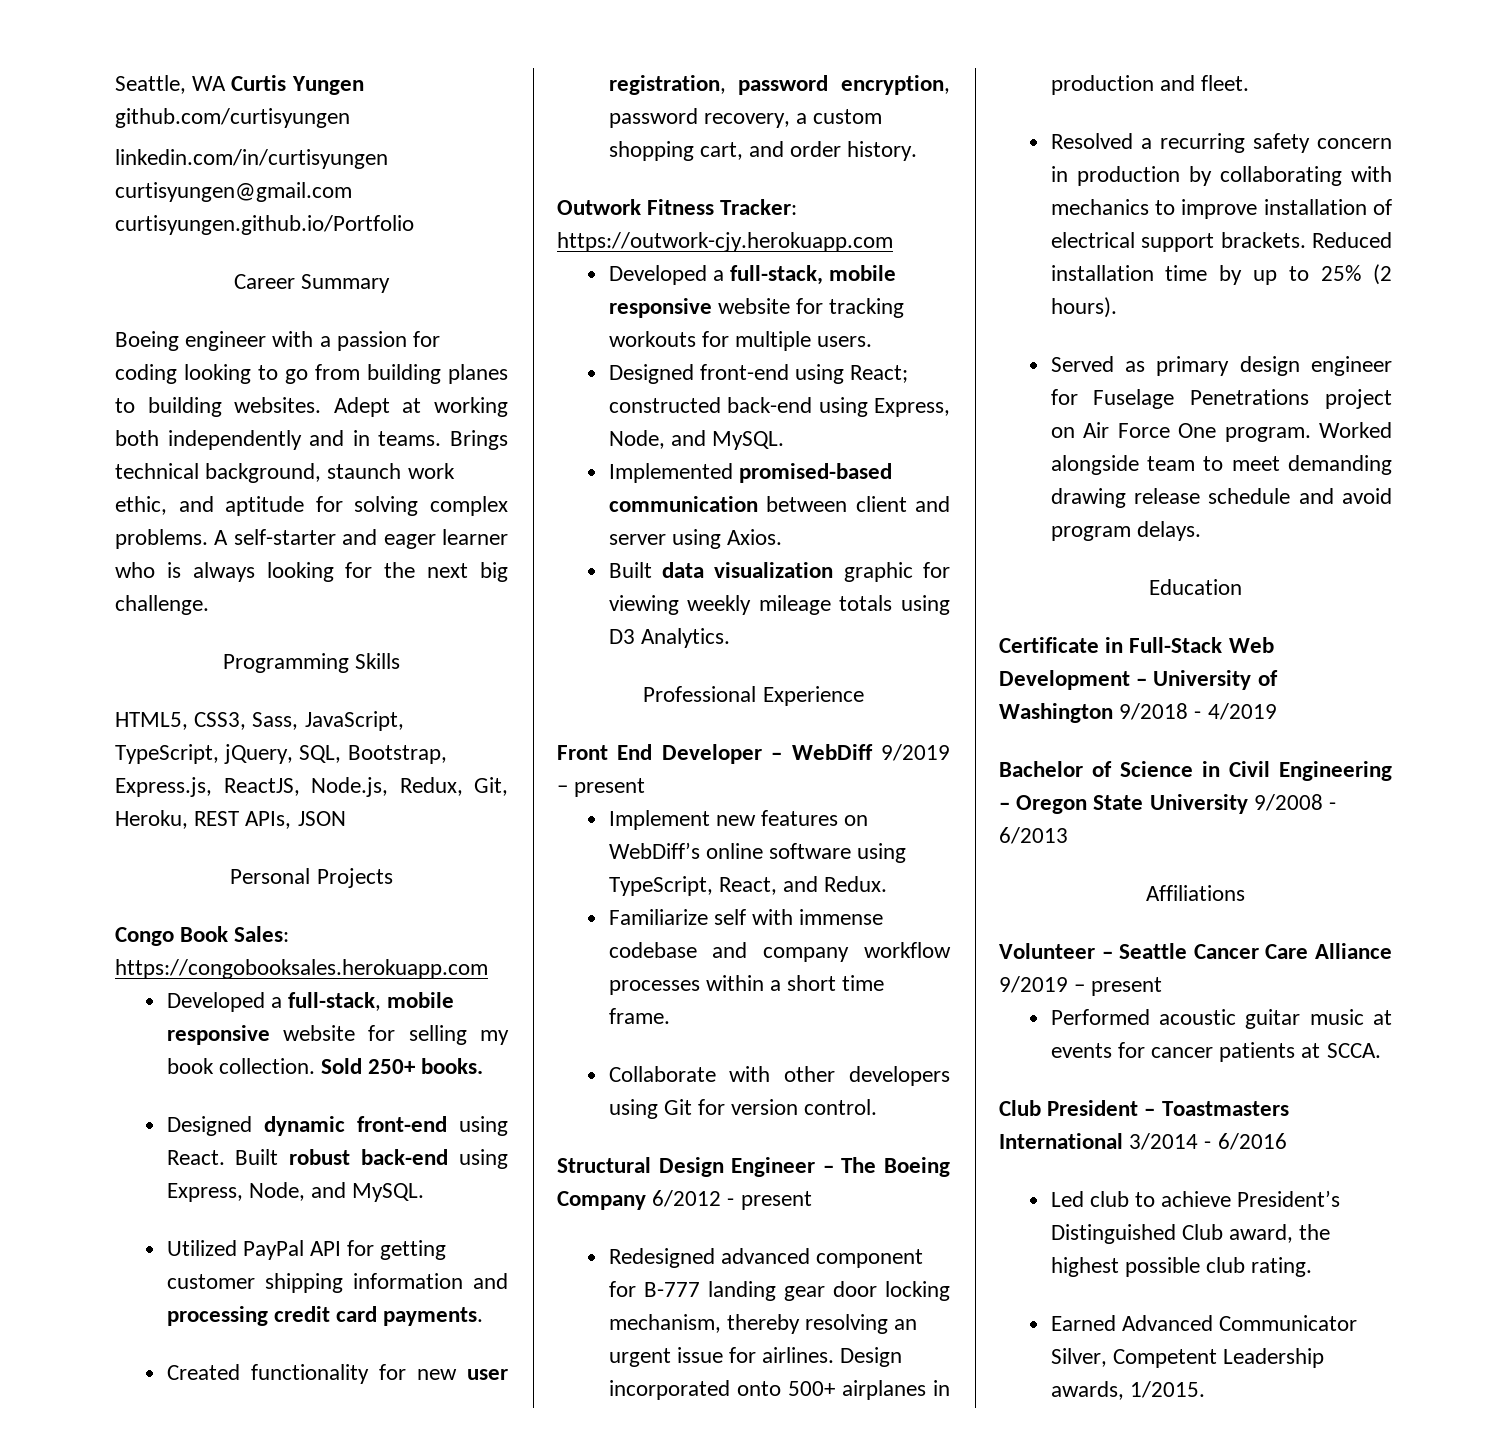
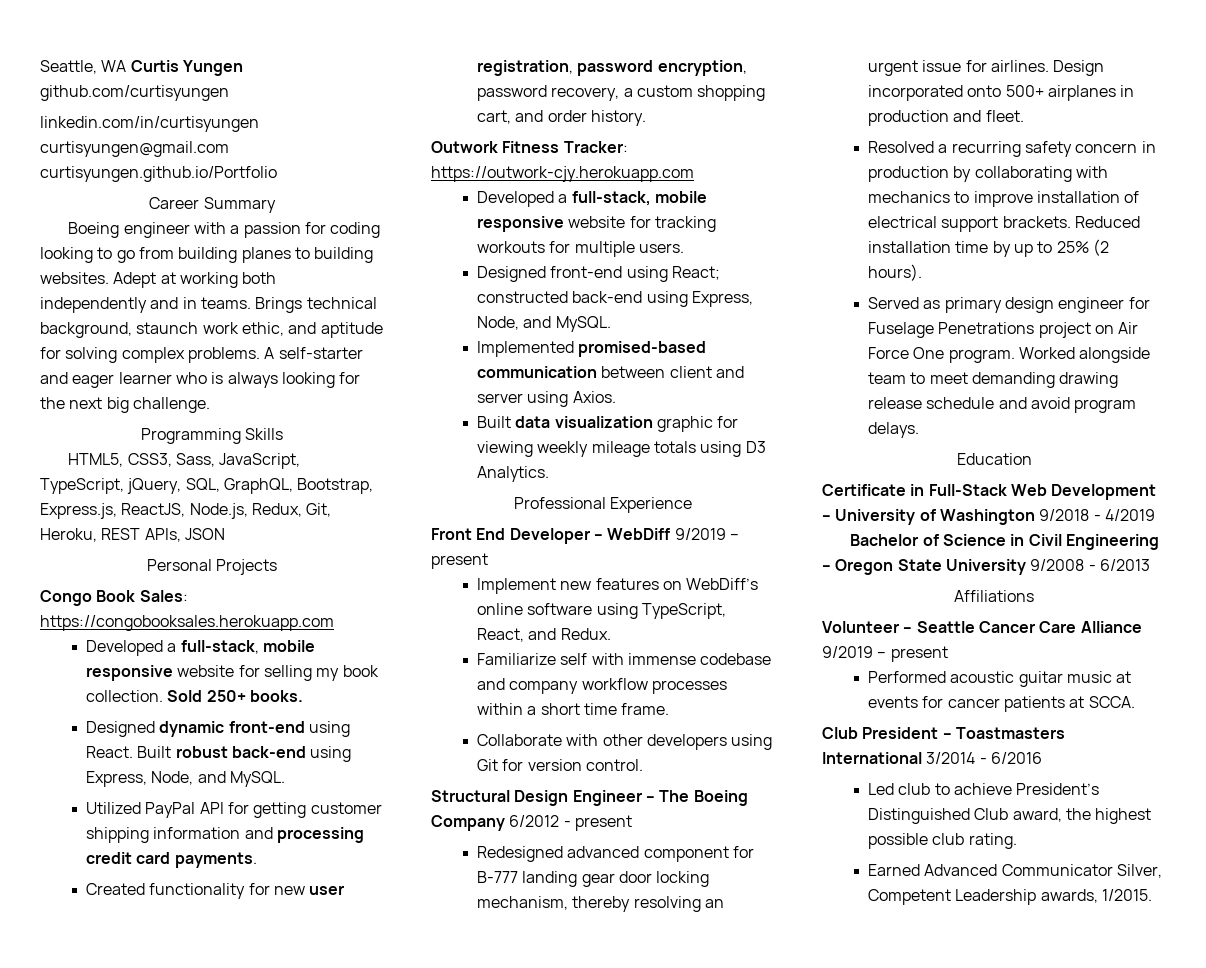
- HTML5, CSS3, Sass, JavaScript, TypeScript, jQuery, SQL, Bootstrap, Express.js, ReactJS, Node.js, Redux, Git, Heroku, REST APIs, JSON
+ HTML5, CSS3, Sass, JavaScript, TypeScript, jQuery, SQL, GraphQL, Bootstrap, Express.js, ReactJS, Node.js, Redux, Git, Heroku, REST APIs, JSON

